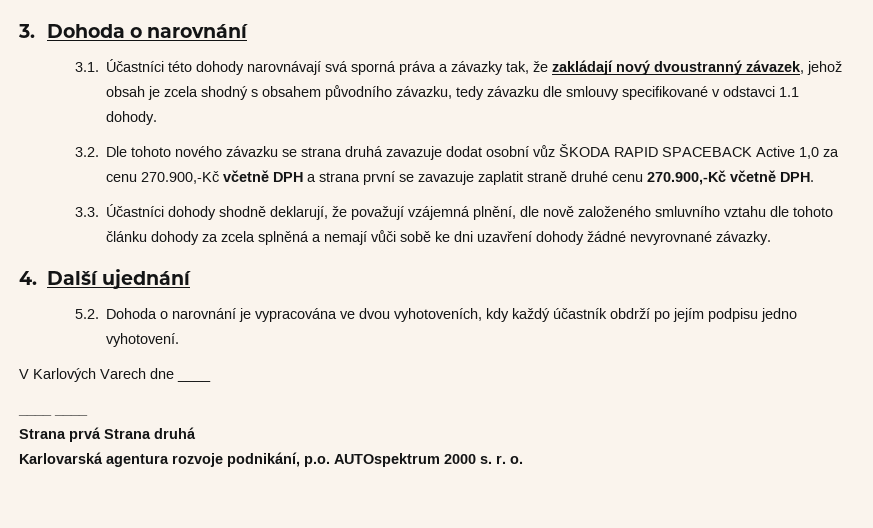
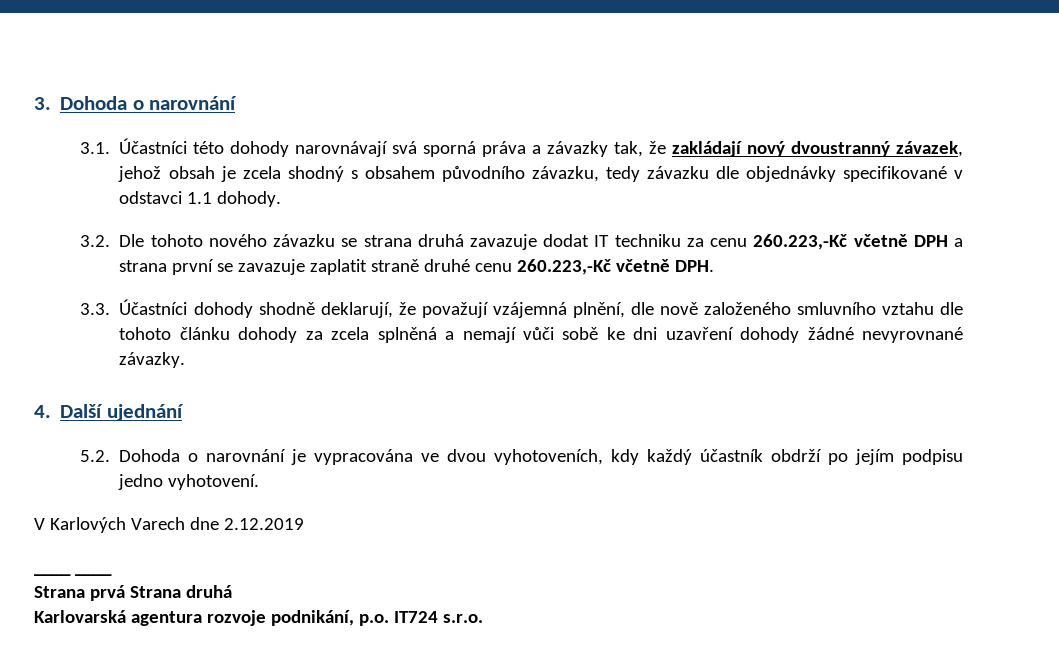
- 3.1. Účastníci této dohody narovnávají svá sporná práva a závazky tak, že zakládají nový dvoustranný závazek, jehož obsah je zcela shodný s obsahem původního závazku, tedy závazku dle smlouvy specifikované v odstavci 1.1 dohody.
+ 3.1. Účastníci této dohody narovnávají svá sporná práva a závazky tak, že zakládají nový dvoustranný závazek, jehož obsah je zcela shodný s obsahem původního závazku, tedy závazku dle objednávky specifikované v odstavci 1.1 dohody.
- 3.2. Dle tohoto nového závazku se strana druhá zavazuje dodat osobní vůz ŠKODA RAPID SPACEBACK Active 1,0 za cenu 270.900,-Kč včetně DPH a strana první se zavazuje zaplatit straně druhé cenu 270.900,-Kč včetně DPH.
+ 3.2. Dle tohoto nového závazku se strana druhá zavazuje dodat IT techniku za cenu 260.223,-Kč včetně DPH a strana první se zavazuje zaplatit straně druhé cenu 260.223,-Kč včetně DPH.
- V Karlových Varech dne ____
+ V Karlových Varech dne 2.12.2019
- Karlovarská agentura rozvoje podnikání, p.o. AUTOspektrum 2000 s. r. o.
+ Karlovarská agentura rozvoje podnikání, p.o. IT724 s.r.o.

